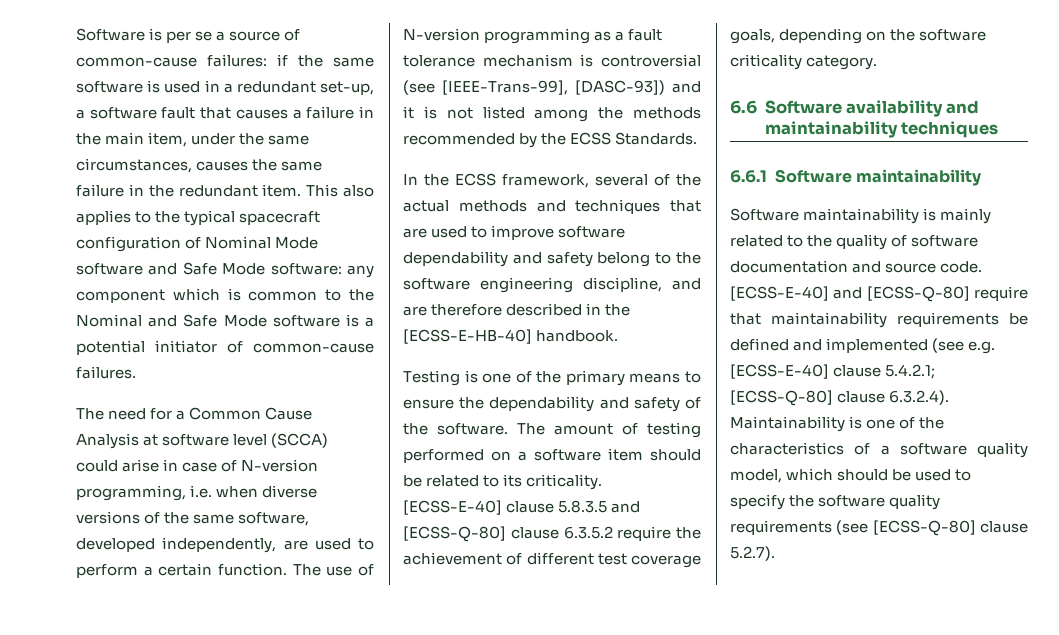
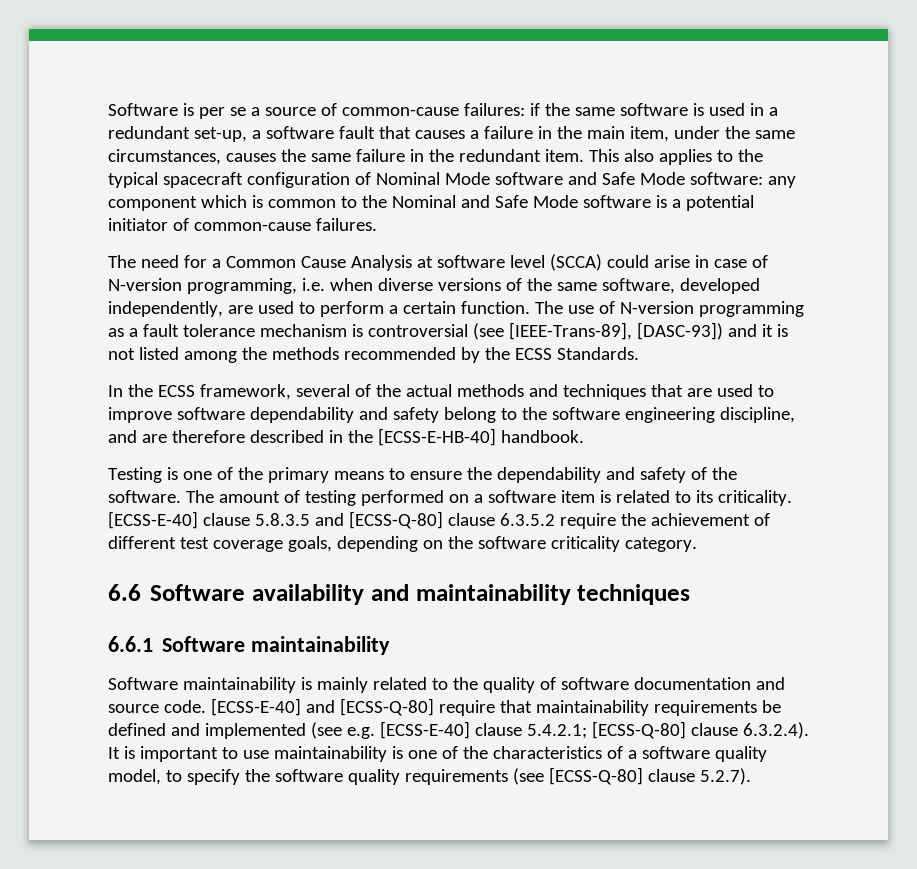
- The use of N-version programming as a fault tolerance mechanism is controversial (see [IEEE-Trans-99], [DASC-93]) and it is not listed among the methods recommended by the ECSS Standards.
+ The use of N-version programming as a fault tolerance mechanism is controversial (see [IEEE-Trans-89], [DASC-93]) and it is not listed among the methods recommended by the ECSS Standards.
- The amount of testing performed on a software item should be related to its criticality.
+ The amount of testing performed on a software item is related to its criticality.
- [ECSS-E-40] and [ECSS-Q-80] require that maintainability requirements be defined and implemented (see e.g. [ECSS-E-40] clause 5.4.2.1; [ECSS-Q-80] clause 6.3.2.4). Maintainability is one of the characteristics of a software quality model, which should be used to specify the software quality requirements (see [ECSS-Q-80] clause 5.2.7).
+ [ECSS-E-40] and [ECSS-Q-80] require that maintainability requirements be defined and implemented (see e.g. [ECSS-E-40] clause 5.4.2.1; [ECSS-Q-80] clause 6.3.2.4). It is important to use maintainability is one of the characteristics of a software quality model, to specify the software quality requirements (see [ECSS-Q-80] clause 5.2.7).

